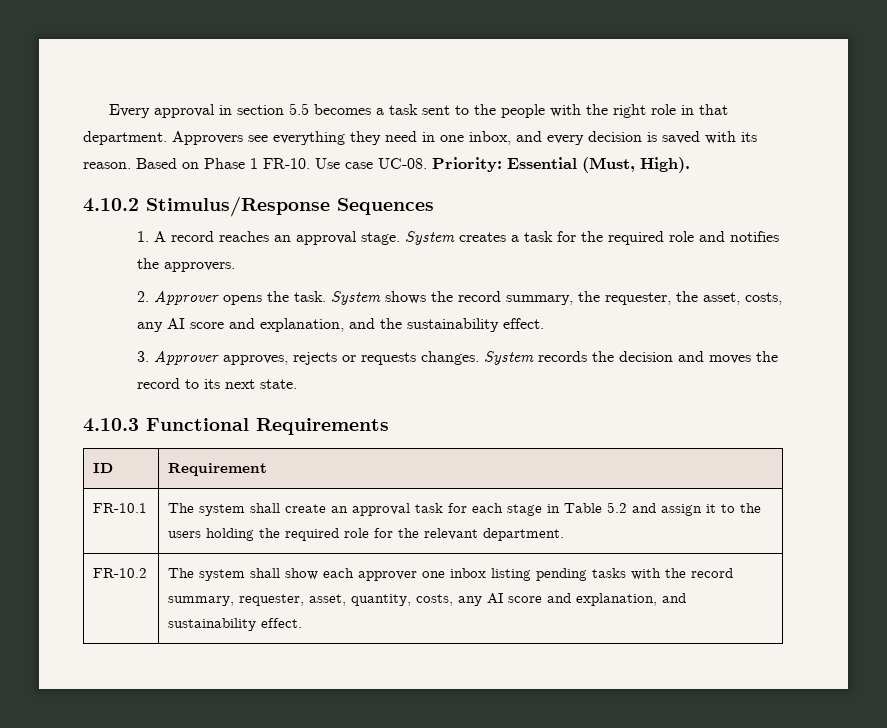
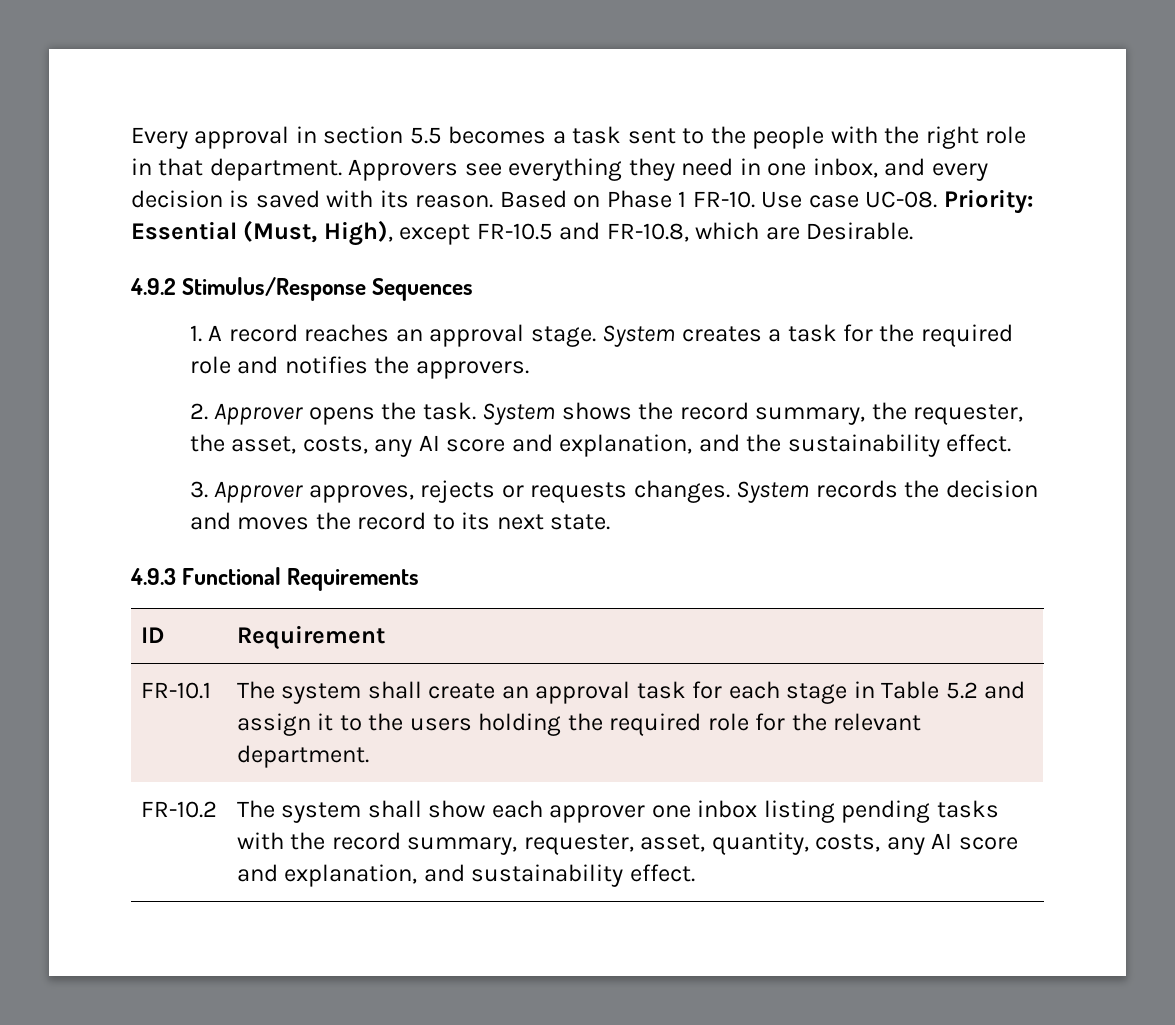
- Priority: Essential (Must, High).
- 4.10.2 Stimulus/Response Sequences
+ Priority: Essential (Must, High), except FR-10.5 and FR-10.8, which are Desirable.
+ 4.9.2 Stimulus/Response Sequences
- 4.10.3 Functional Requirements
+ 4.9.3 Functional Requirements

